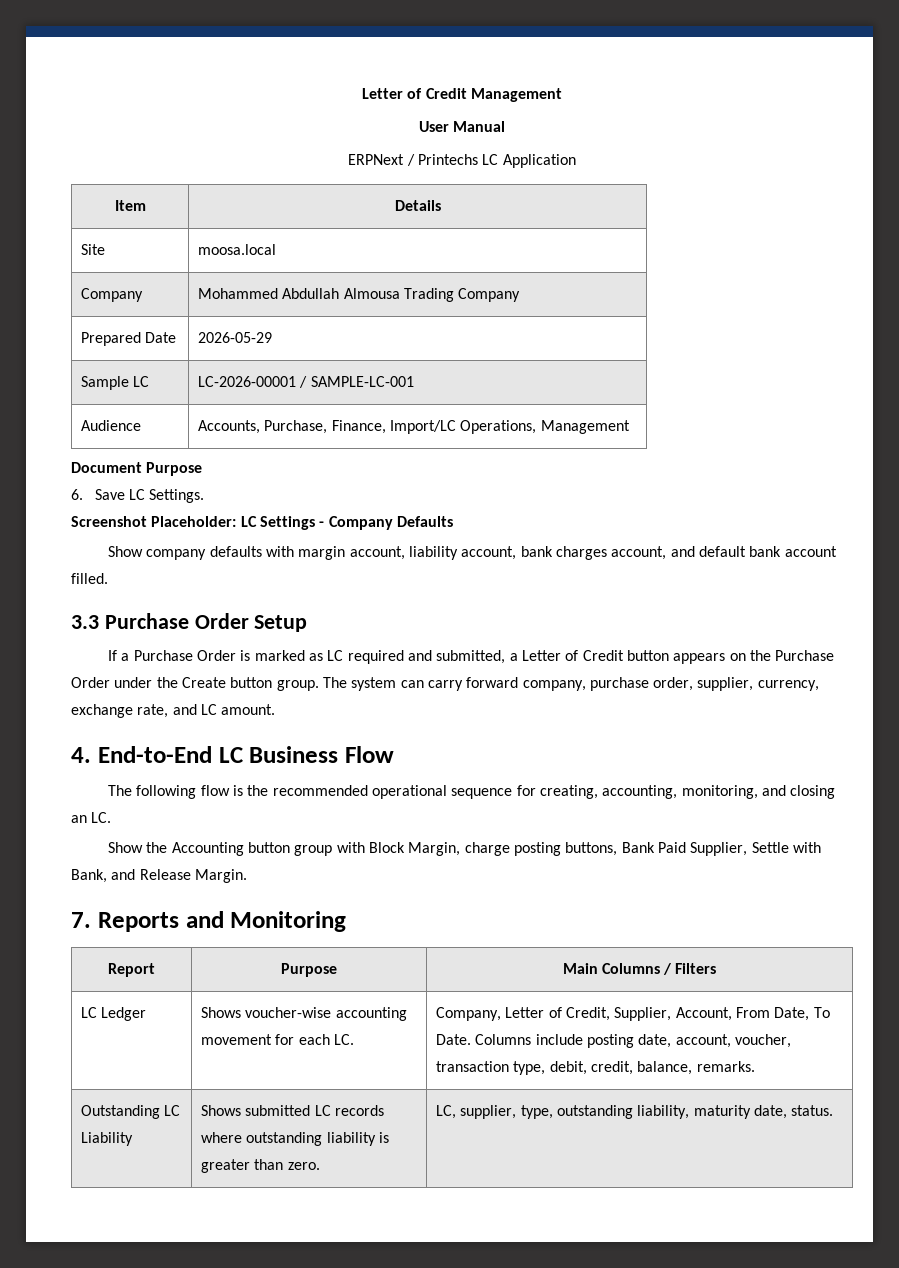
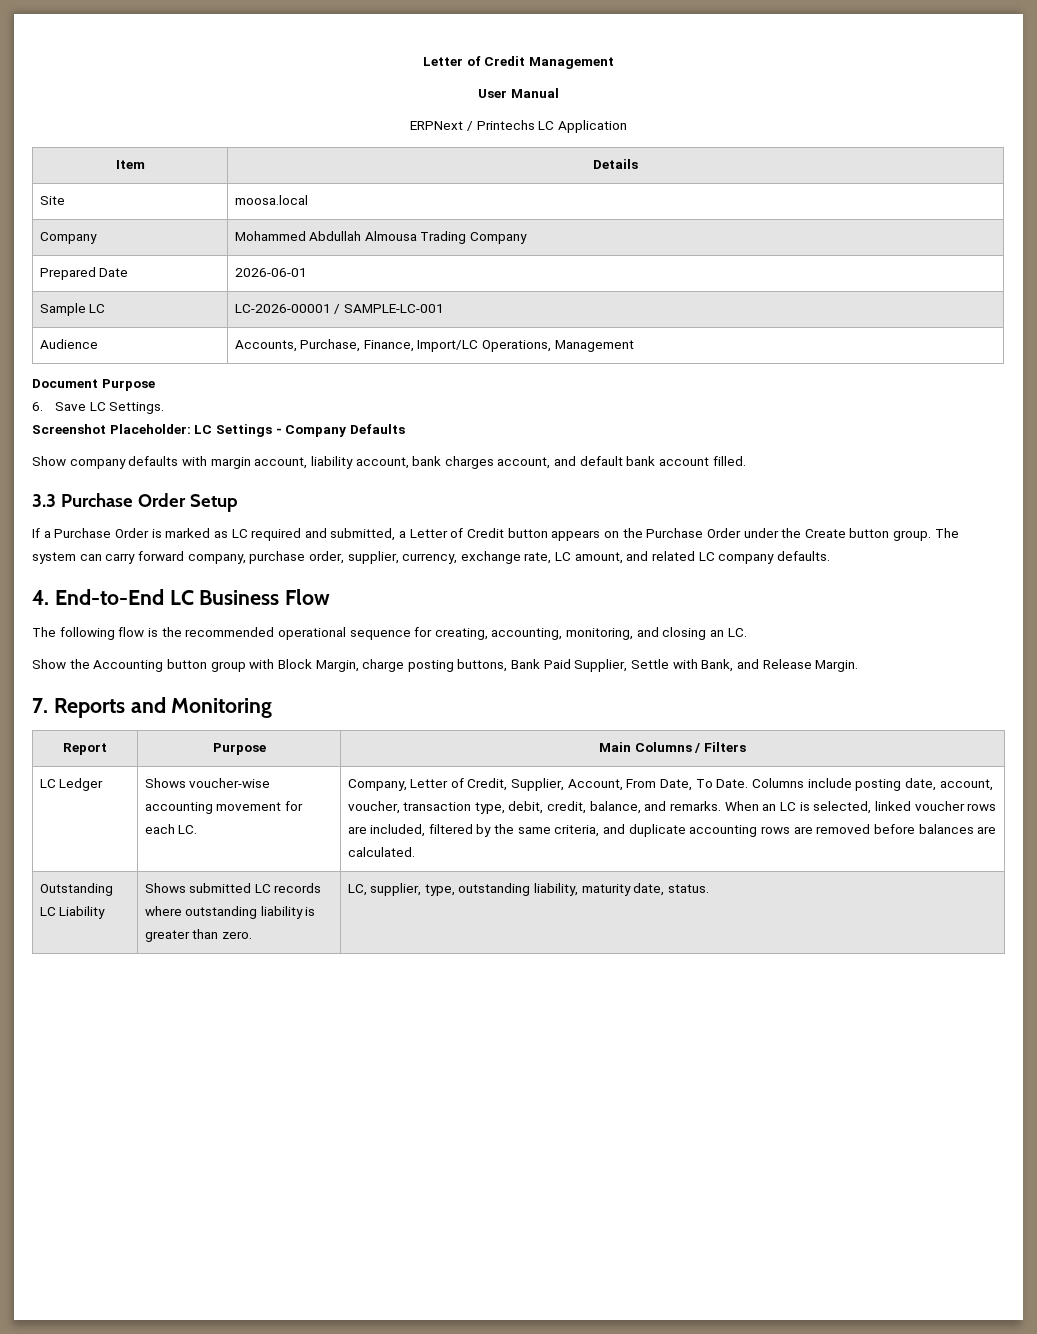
- Prepared Date | 2026-05-29
+ Prepared Date | 2026-06-01
- The system can carry forward company, purchase order, supplier, currency, exchange rate, and LC amount.
+ The system can carry forward company, purchase order, supplier, currency, exchange rate, LC amount, and related LC company defaults.
- Columns include posting date, account, voucher, transaction type, debit, credit, balance, remarks.
+ Columns include posting date, account, voucher, transaction type, debit, credit, balance, and remarks. When an LC is selected, linked voucher rows are included, filtered by the same criteria, and duplicate accounting rows are removed before balances are calculated.

